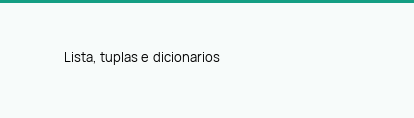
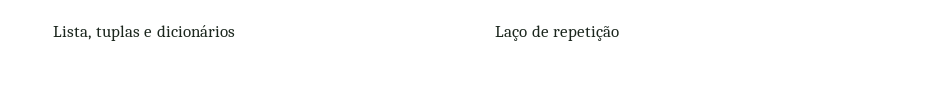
- Lista, tuplas e dicionarios
+ Lista, tuplas e dicionários
+ Laço de repetição

